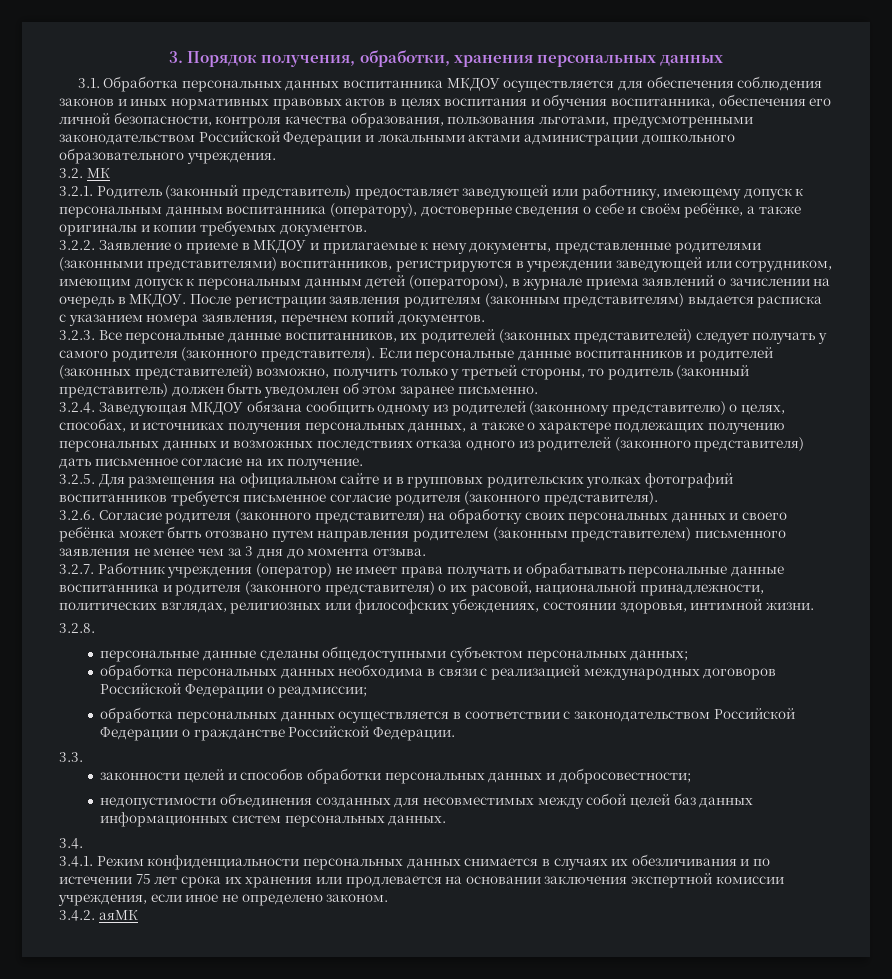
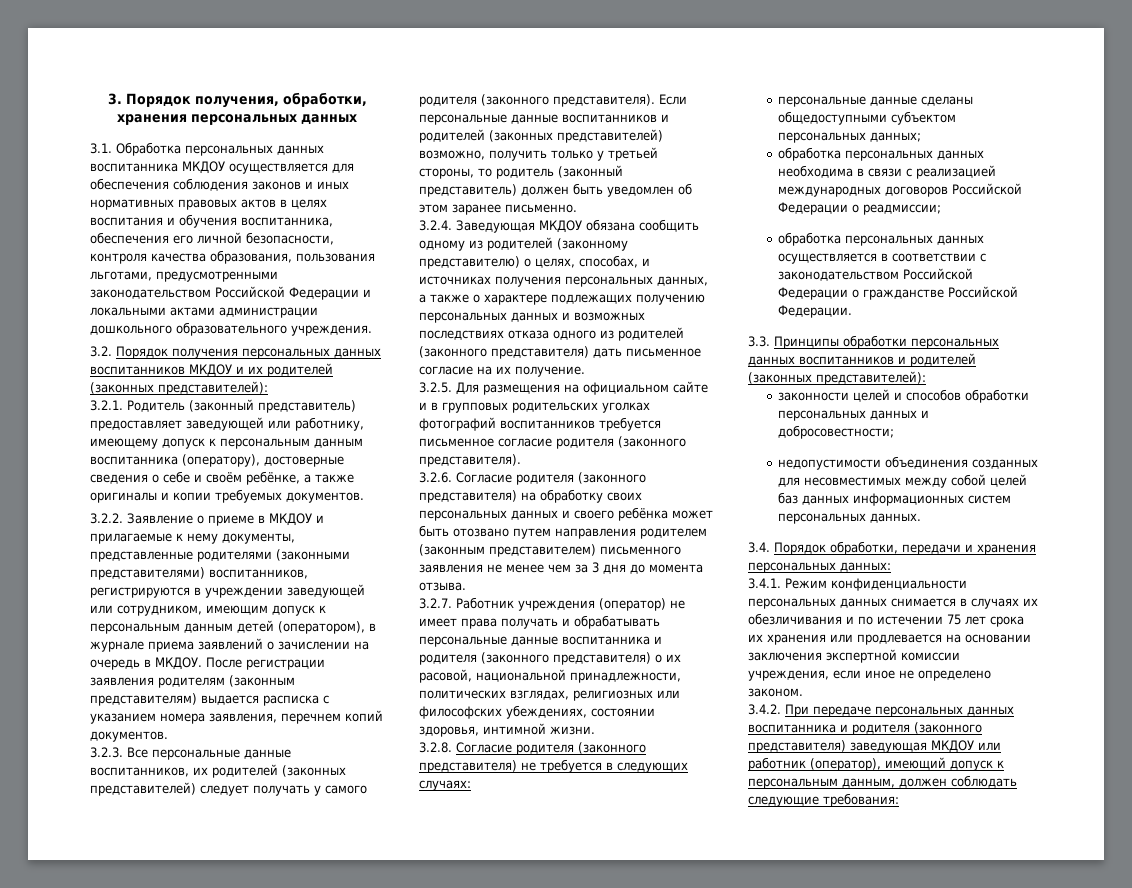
- 3.2. МК
+ 3.2. Порядок получения персональных данных воспитанников МКДОУ и их родителей (законных представителей):
- 3.2.8.
+ 3.2.8. Согласие родителя (законного представителя) не требуется в следующих случаях:
- 3.3.
+ 3.3. Принципы обработки персональных данных воспитанников и родителей (законных представителей):
- 3.4.
+ 3.4. Порядок обработки, передачи и хранения персональных данных:
- 3.4.2. аяМК
+ 3.4.2. При передаче персональных данных воспитанника и родителя (законного представителя) заведующая МКДОУ или работник (оператор), имеющий допуск к персональным данным, должен соблюдать следующие требования:

